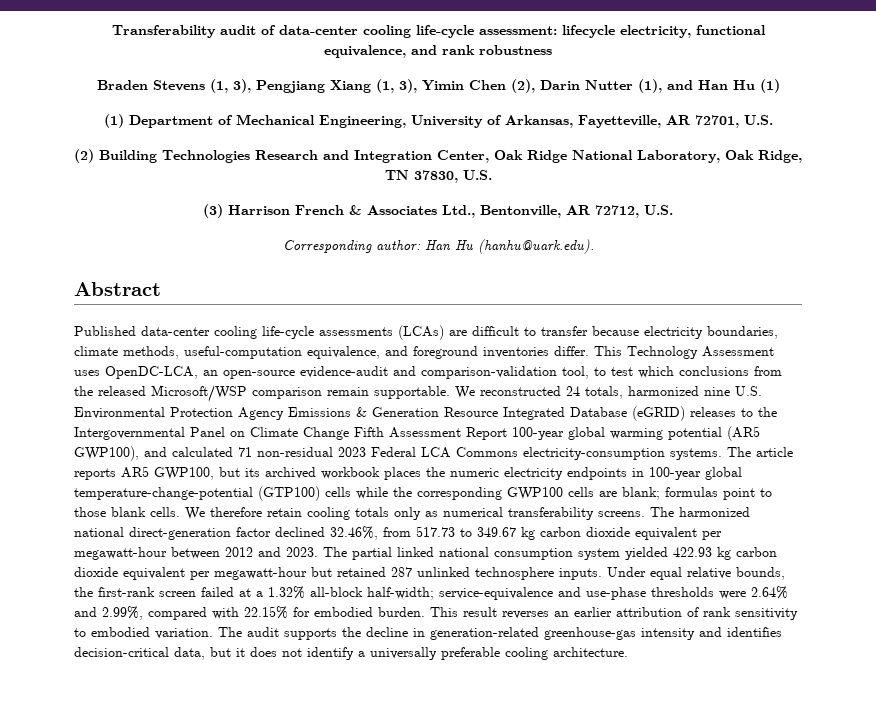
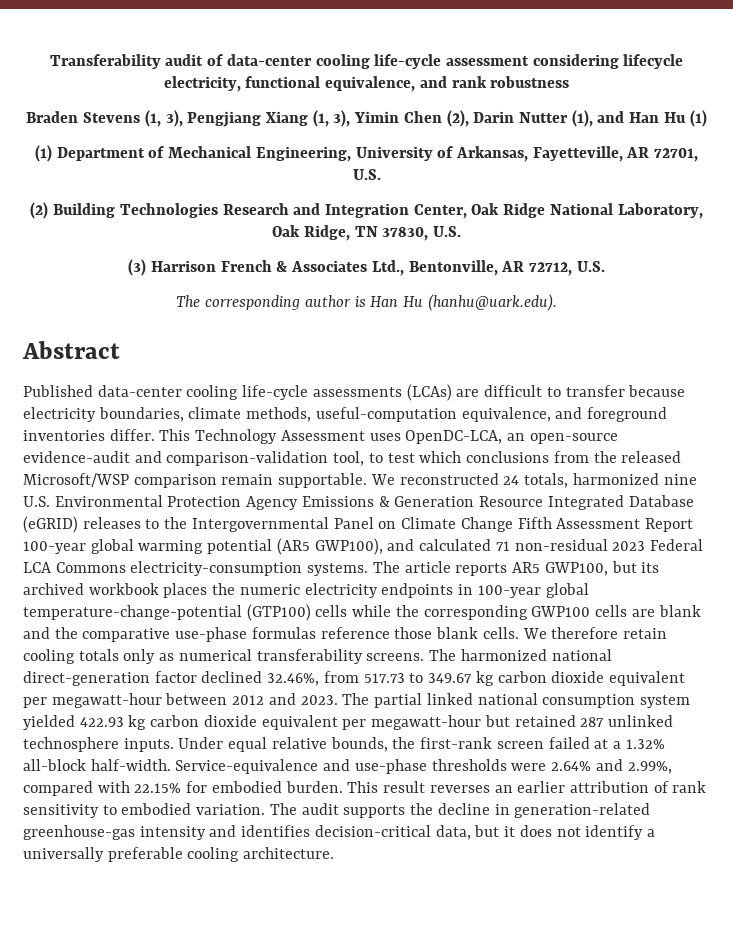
- Transferability audit of data-center cooling life-cycle assessment: lifecycle electricity, functional equivalence, and rank robustness
+ Transferability audit of data-center cooling life-cycle assessment considering lifecycle electricity, functional equivalence, and rank robustness
- Corresponding author: Han Hu (hanhu@uark.edu).
+ The corresponding author is Han Hu (hanhu@uark.edu).
- The article reports AR5 GWP100, but its archived workbook places the numeric electricity endpoints in 100-year global temperature-change-potential (GTP100) cells while the corresponding GWP100 cells are blank; formulas point to those blank cells.
+ The article reports AR5 GWP100, but its archived workbook places the numeric electricity endpoints in 100-year global temperature-change-potential (GTP100) cells while the corresponding GWP100 cells are blank and the comparative use-phase formulas reference those blank cells.
- Under equal relative bounds, the first-rank screen failed at a 1.32% all-block half-width; service-equivalence and use-phase thresholds were 2.64% and 2.99%, compared with 22.15% for embodied burden.
+ Under equal relative bounds, the first-rank screen failed at a 1.32% all-block half-width. Service-equivalence and use-phase thresholds were 2.64% and 2.99%, compared with 22.15% for embodied burden.

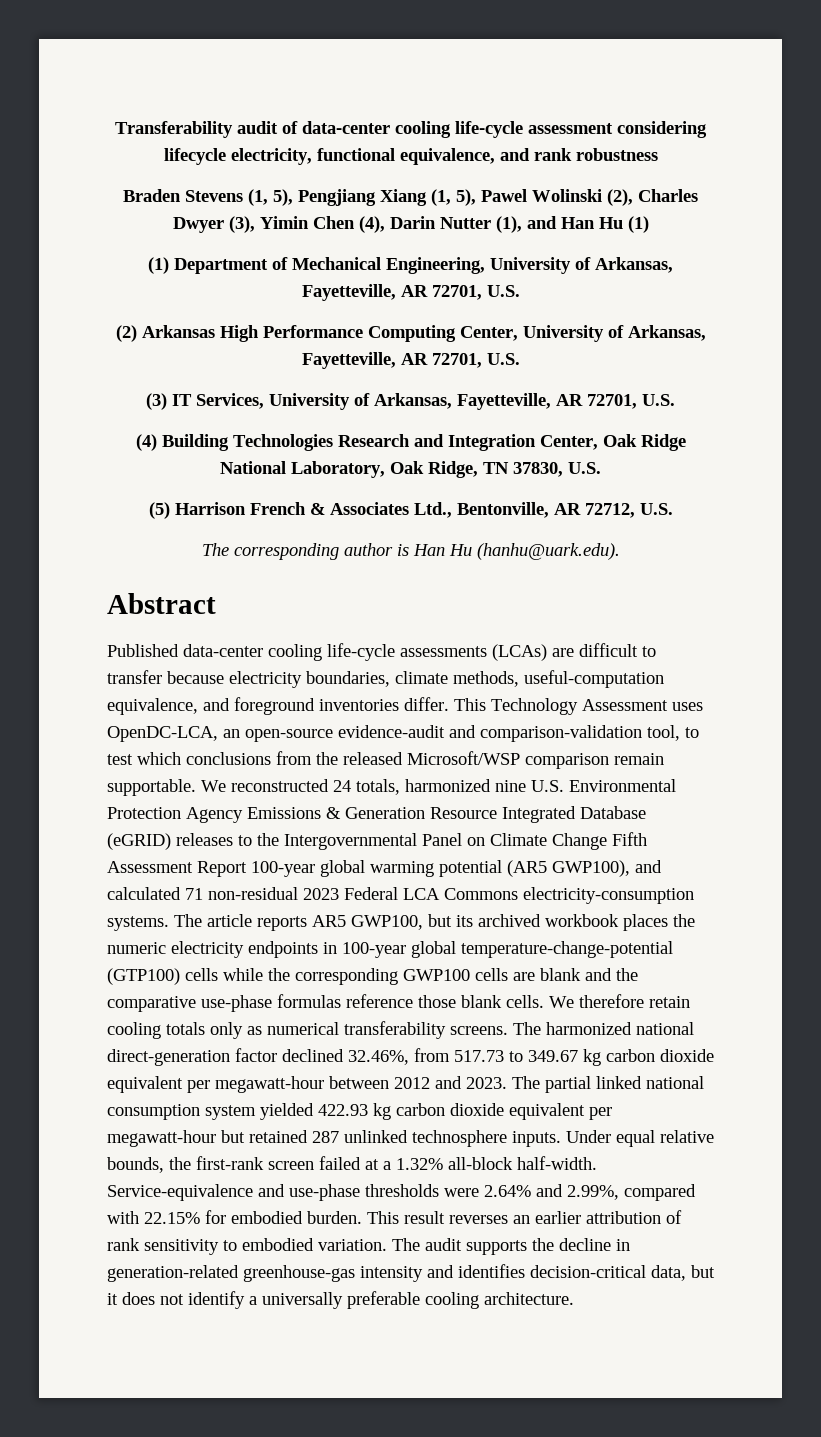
- Braden Stevens (1, 3), Pengjiang Xiang (1, 3), Yimin Chen (2), Darin Nutter (1), and Han Hu (1)
+ Braden Stevens (1, 5), Pengjiang Xiang (1, 5), Pawel Wolinski (2), Charles Dwyer (3), Yimin Chen (4), Darin Nutter (1), and Han Hu (1)
- (2) Building Technologies Research and Integration Center, Oak Ridge National Laboratory, Oak Ridge, TN 37830, U.S.
+ (2) Arkansas High Performance Computing Center, University of Arkansas, Fayetteville, AR 72701, U.S.
+ (3) IT Services, University of Arkansas, Fayetteville, AR 72701, U.S.
+ (4) Building Technologies Research and Integration Center, Oak Ridge National Laboratory, Oak Ridge, TN 37830, U.S.
- (3) Harrison French & Associates Ltd., Bentonville, AR 72712, U.S.
+ (5) Harrison French & Associates Ltd., Bentonville, AR 72712, U.S.

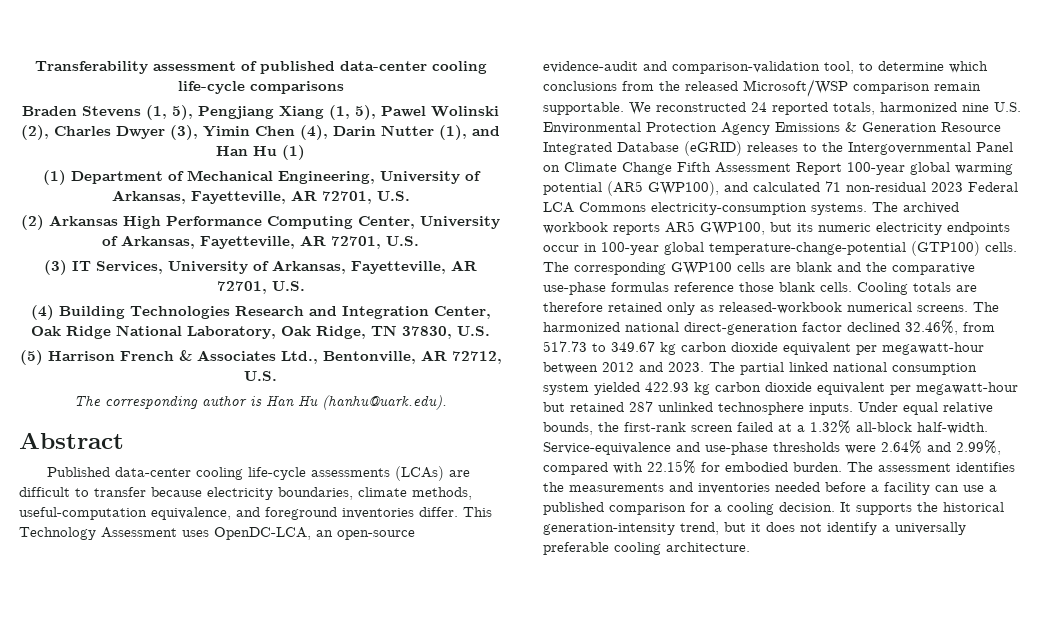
- Transferability audit of data-center cooling life-cycle assessment considering lifecycle electricity, functional equivalence, and rank robustness
+ Transferability assessment of published data-center cooling life-cycle comparisons
- This Technology Assessment uses OpenDC-LCA, an open-source evidence-audit and comparison-validation tool, to test which conclusions from the released Microsoft/WSP comparison remain supportable.
+ This Technology Assessment uses OpenDC-LCA, an open-source evidence-audit and comparison-validation tool, to determine which conclusions from the released Microsoft/WSP comparison remain supportable.
- We reconstructed 24 totals, harmonized nine U.S. Environmental Protection Agency Emissions & Generation Resource Integrated Database (eGRID) releases to the Intergovernmental Panel on Climate Change Fifth Assessment Report 100-year global warming potential (AR5 GWP100), and calculated 71 non-residual 2023 Federal LCA Commons electricity-consumption systems.
+ We reconstructed 24 reported totals, harmonized nine U.S. Environmental Protection Agency Emissions & Generation Resource Integrated Database (eGRID) releases to the Intergovernmental Panel on Climate Change Fifth Assessment Report 100-year global warming potential (AR5 GWP100), and calculated 71 non-residual 2023 Federal LCA Commons electricity-consumption systems.
- The article reports AR5 GWP100, but its archived workbook places the numeric electricity endpoints in 100-year global temperature-change-potential (GTP100) cells while the corresponding GWP100 cells are blank and the comparative use-phase formulas reference those blank cells.
+ The archived workbook reports AR5 GWP100, but its numeric electricity endpoints occur in 100-year global temperature-change-potential (GTP100) cells. The corresponding GWP100 cells are blank and the comparative use-phase formulas reference those blank cells.
- We therefore retain cooling totals only as numerical transferability screens.
+ Cooling totals are therefore retained only as released-workbook numerical screens.
- This result reverses an earlier attribution of rank sensitivity to embodied variation. The audit supports the decline in generation-related greenhouse-gas intensity and identifies decision-critical data, but it does not identify a universally preferable cooling architecture.
+ The assessment identifies the measurements and inventories needed before a facility can use a published comparison for a cooling decision. It supports the historical generation-intensity trend, but it does not identify a universally preferable cooling architecture.

